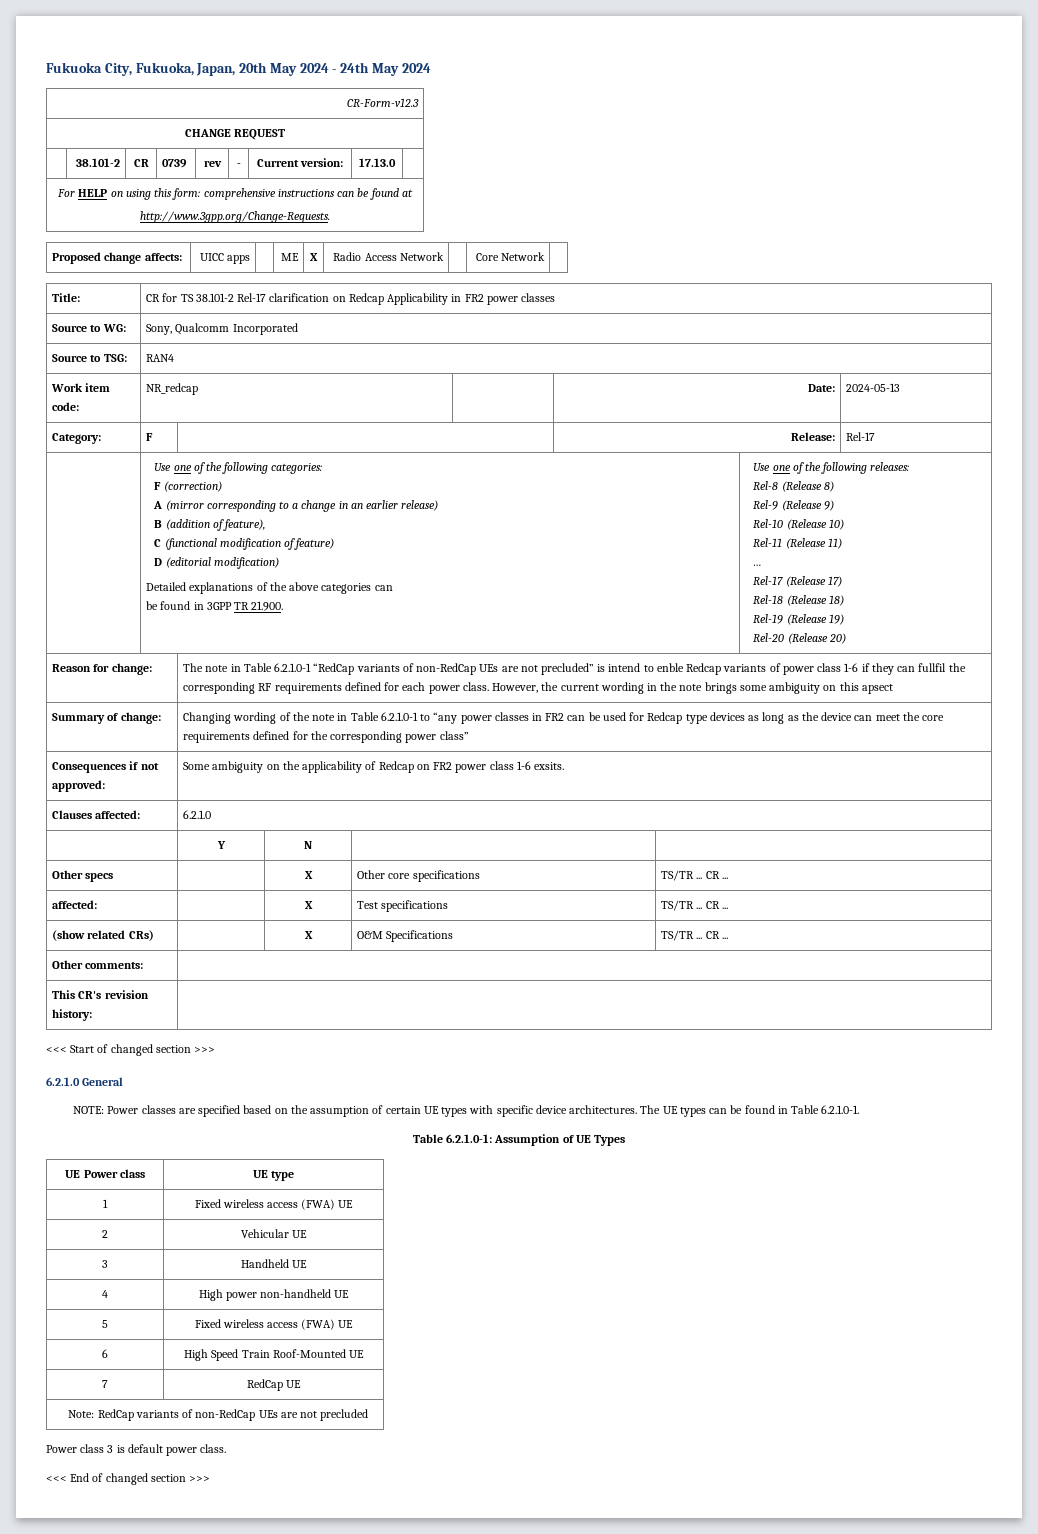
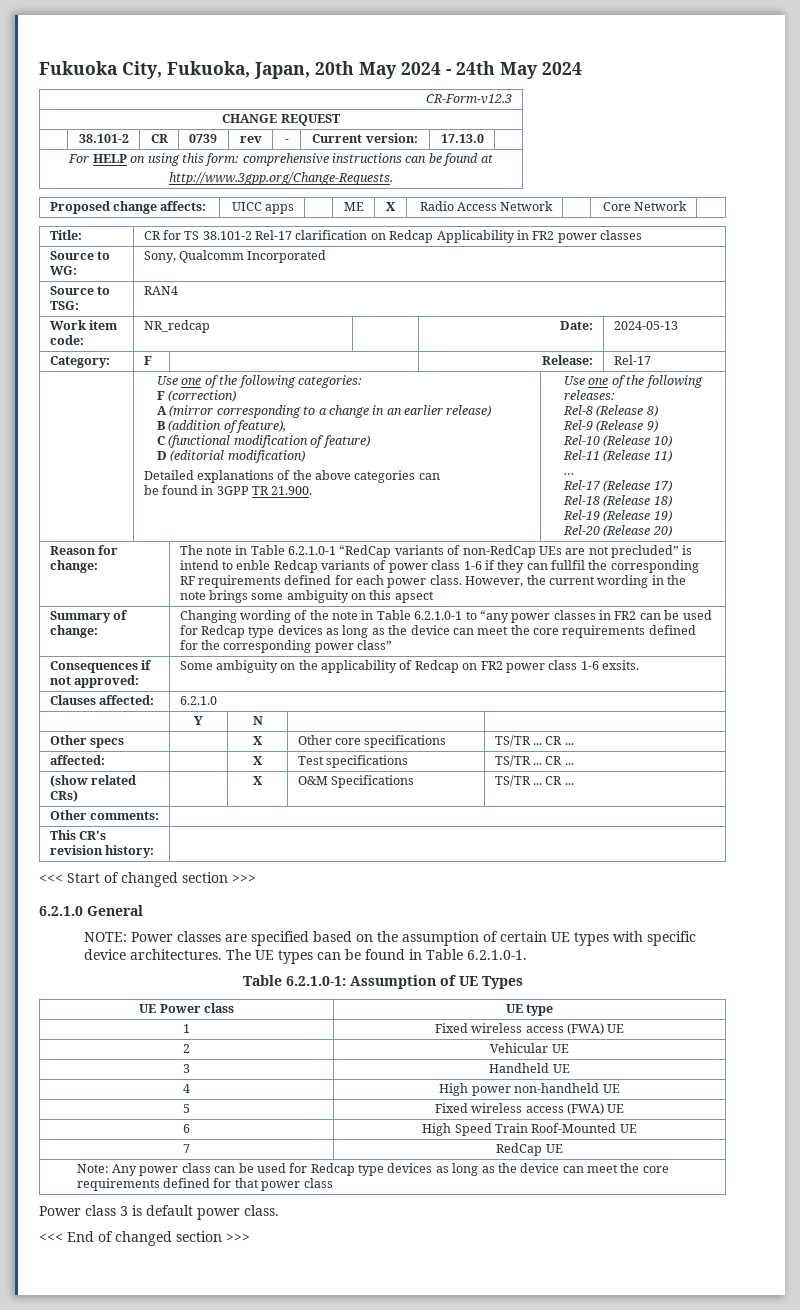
- Note: RedCap variants of non-RedCap UEs are not precluded
+ Note: Any power class can be used for Redcap type devices as long as the device can meet the core requirements defined for that power class

